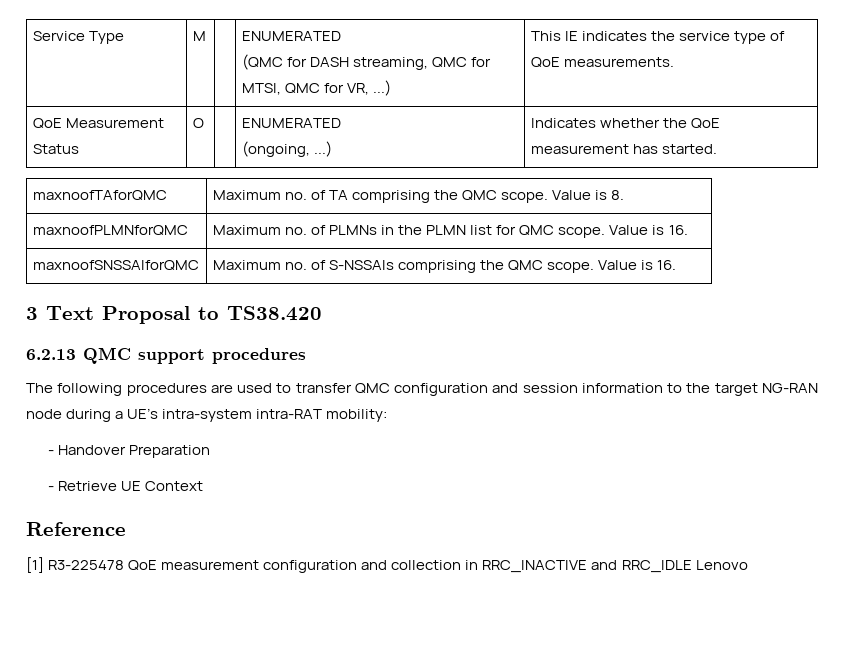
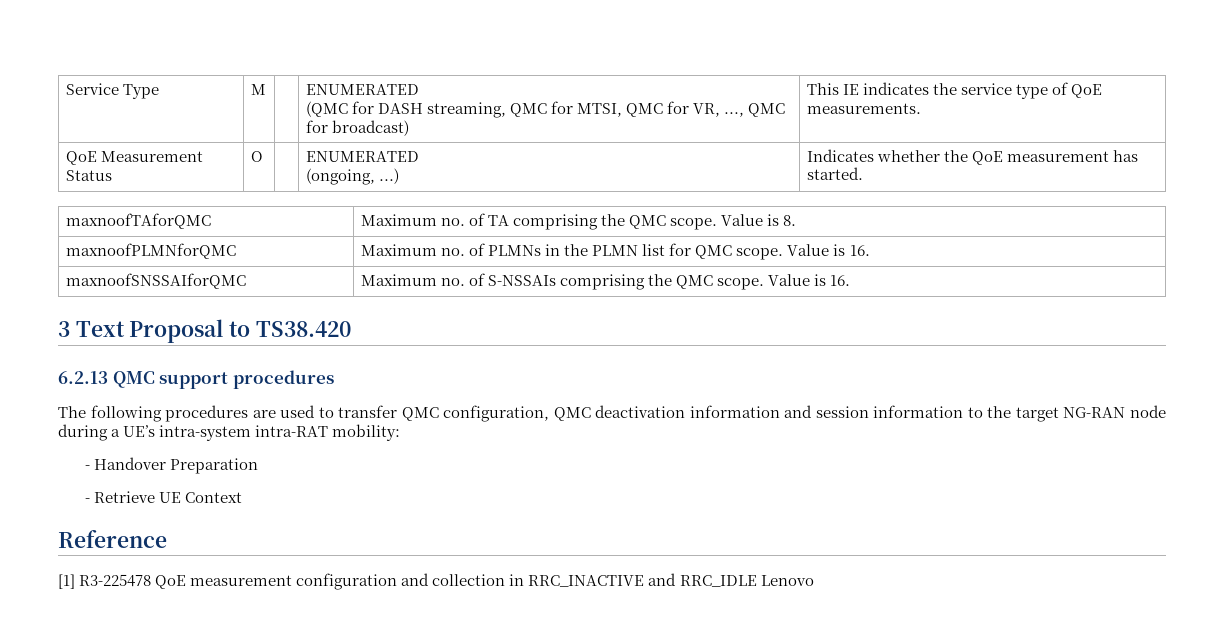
  Service Type | M | | ENUMERATED
- (QMC for DASH streaming, QMC for MTSI, QMC for VR, ...) | This IE indicates the service type of QoE measurements.
+ (QMC for DASH streaming, QMC for MTSI, QMC for VR, ..., QMC for broadcast) | This IE indicates the service type of QoE measurements.
- The following procedures are used to transfer QMC configuration and session information to the target NG-RAN node during a UE’s intra-system intra-RAT mobility:
+ The following procedures are used to transfer QMC configuration, QMC deactivation information and session information to the target NG-RAN node during a UE’s intra-system intra-RAT mobility:

